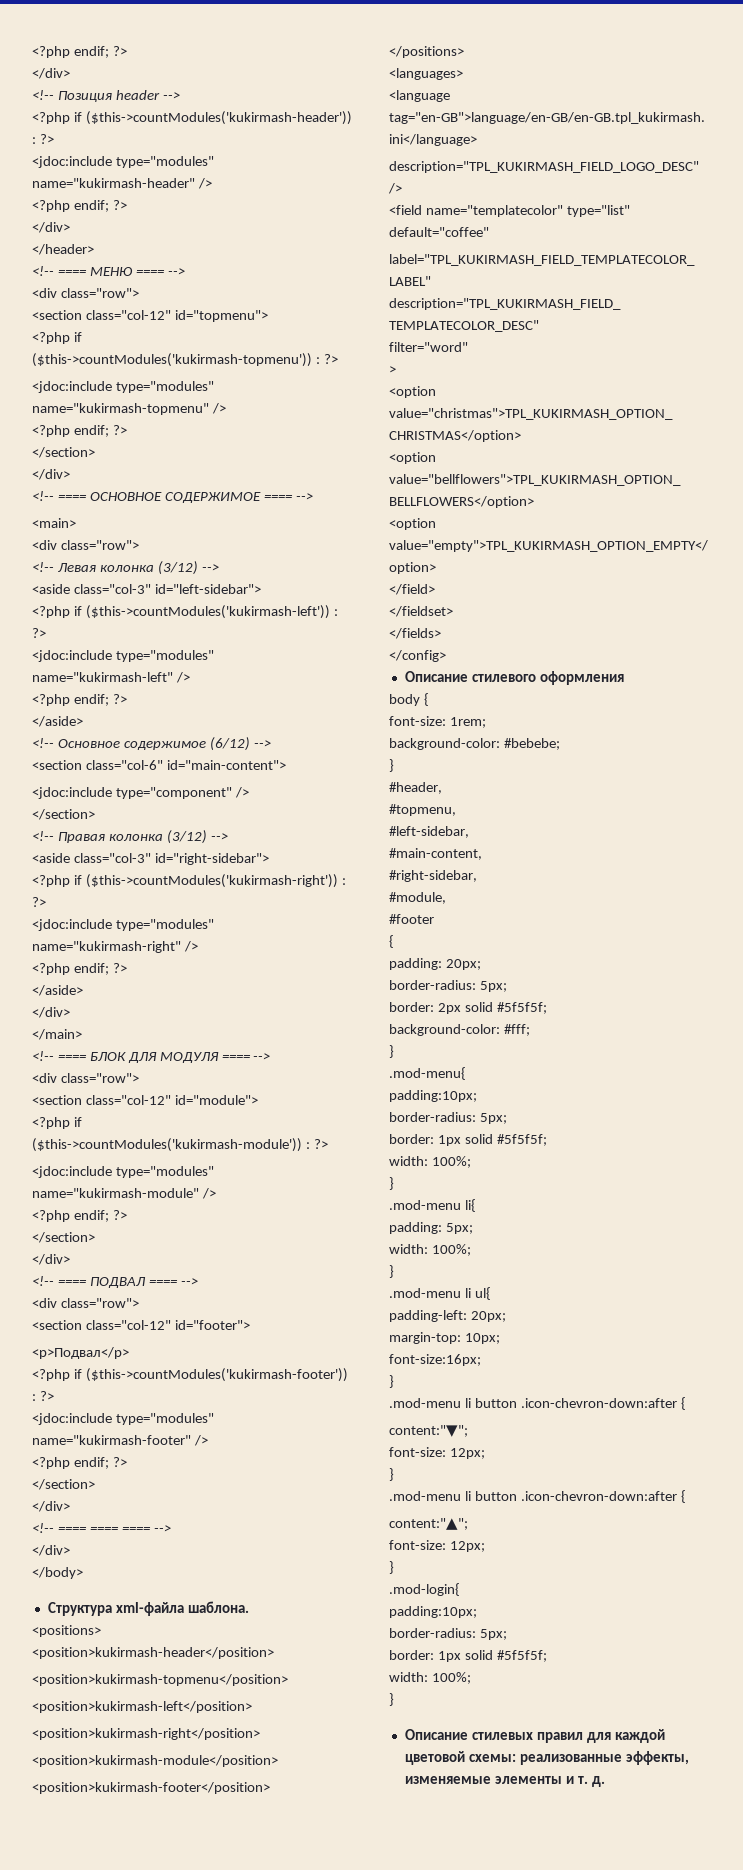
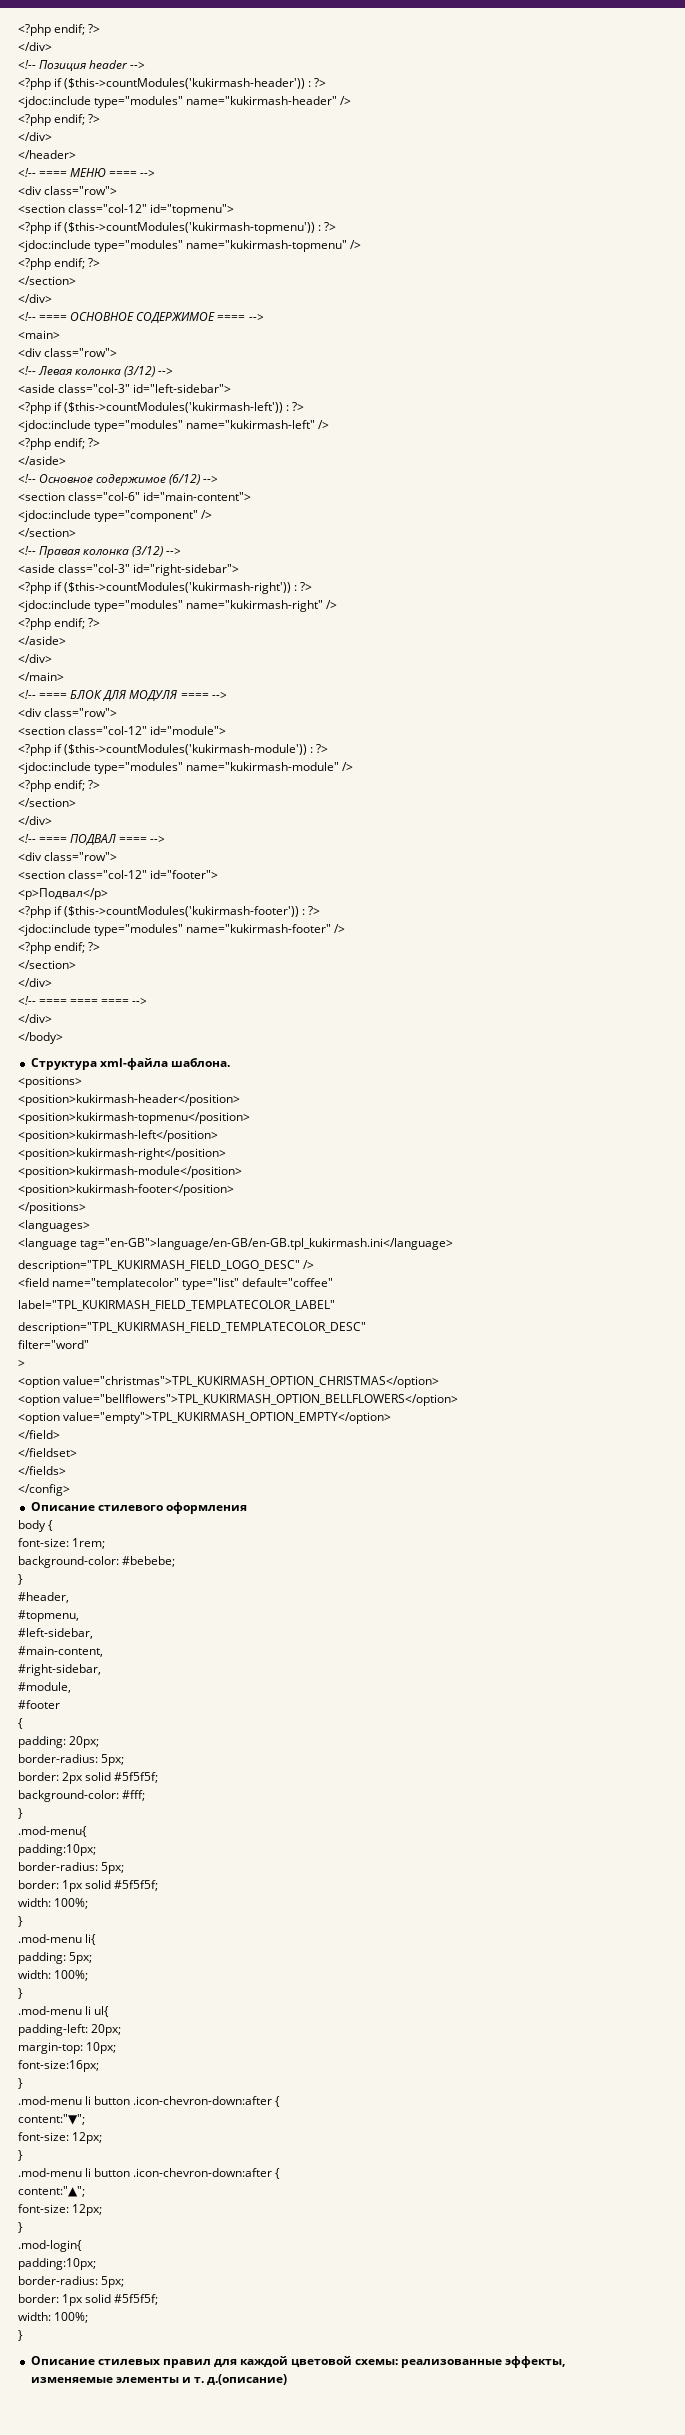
- Описание стилевых правил для каждой цветовой схемы: реализованные эффекты, изменяемые элементы и т. д.
+ Описание стилевых правил для каждой цветовой схемы: реализованные эффекты, изменяемые элементы и т. д.(описание)

